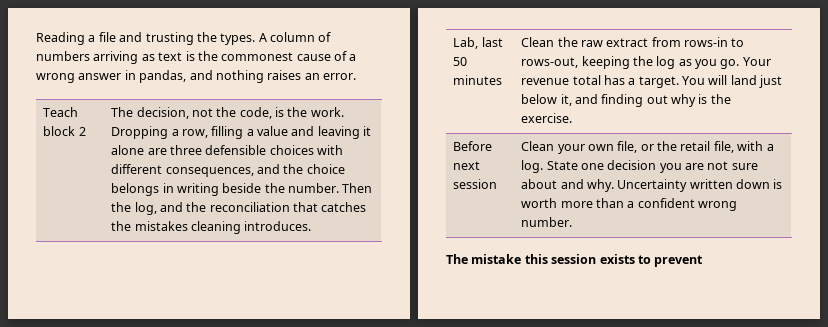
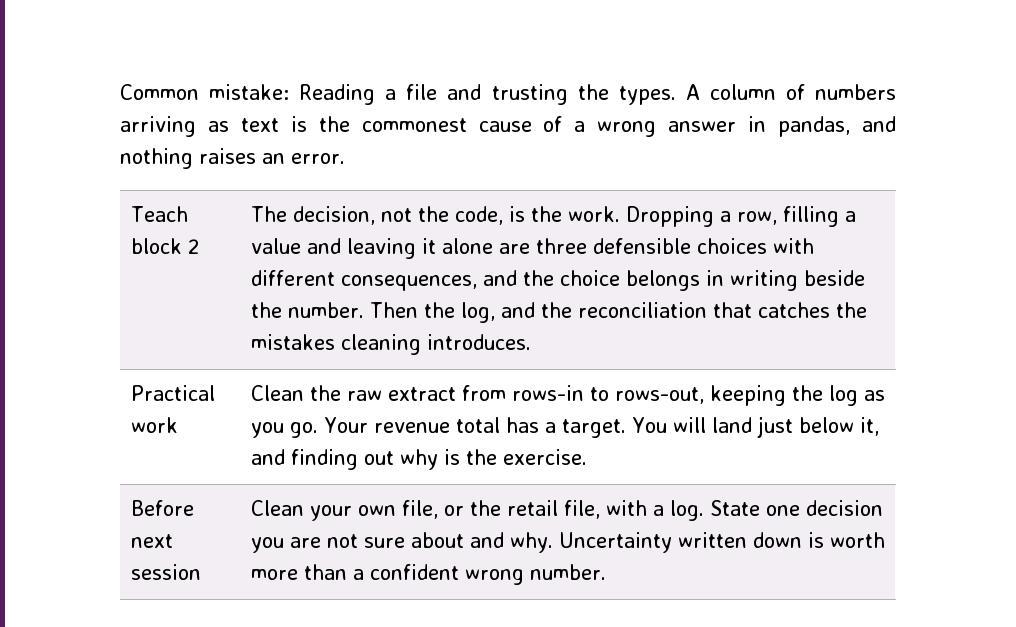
- Reading a file and trusting the types.
+ Common mistake: Reading a file and trusting the types.
- Lab, last 50 minutes | Clean the raw extract from rows-in to rows-out, keeping the log as you go. Your revenue total has a target. You will land just below it, and finding out why is the exercise.
+ Practical work | Clean the raw extract from rows-in to rows-out, keeping the log as you go. Your revenue total has a target. You will land just below it, and finding out why is the exercise.
- The mistake this session exists to prevent

